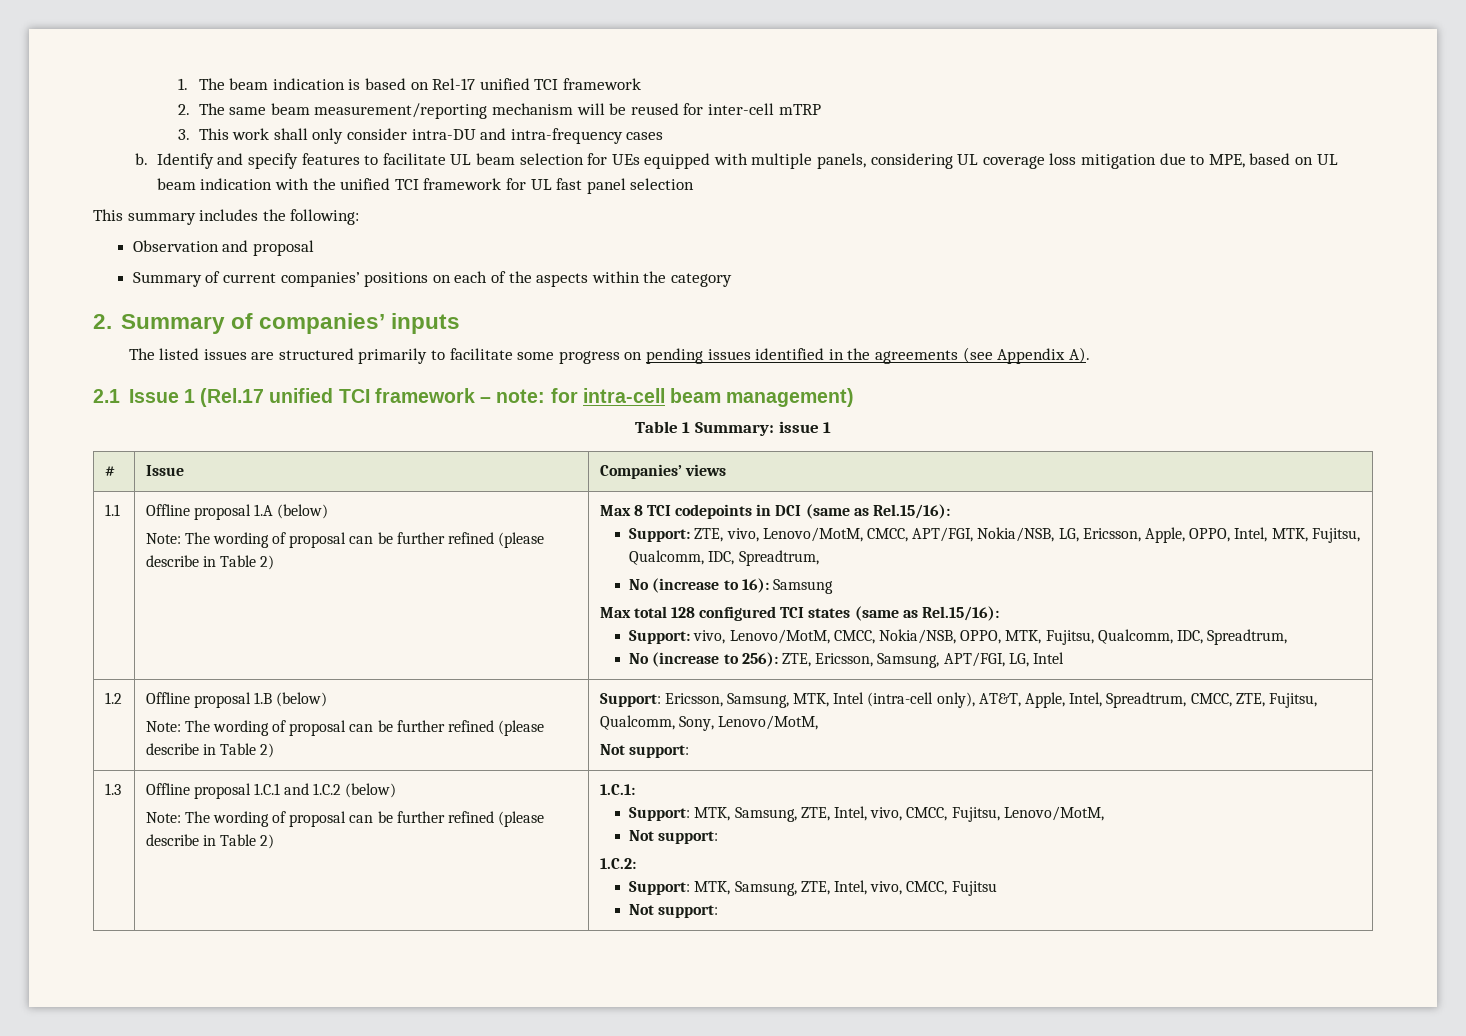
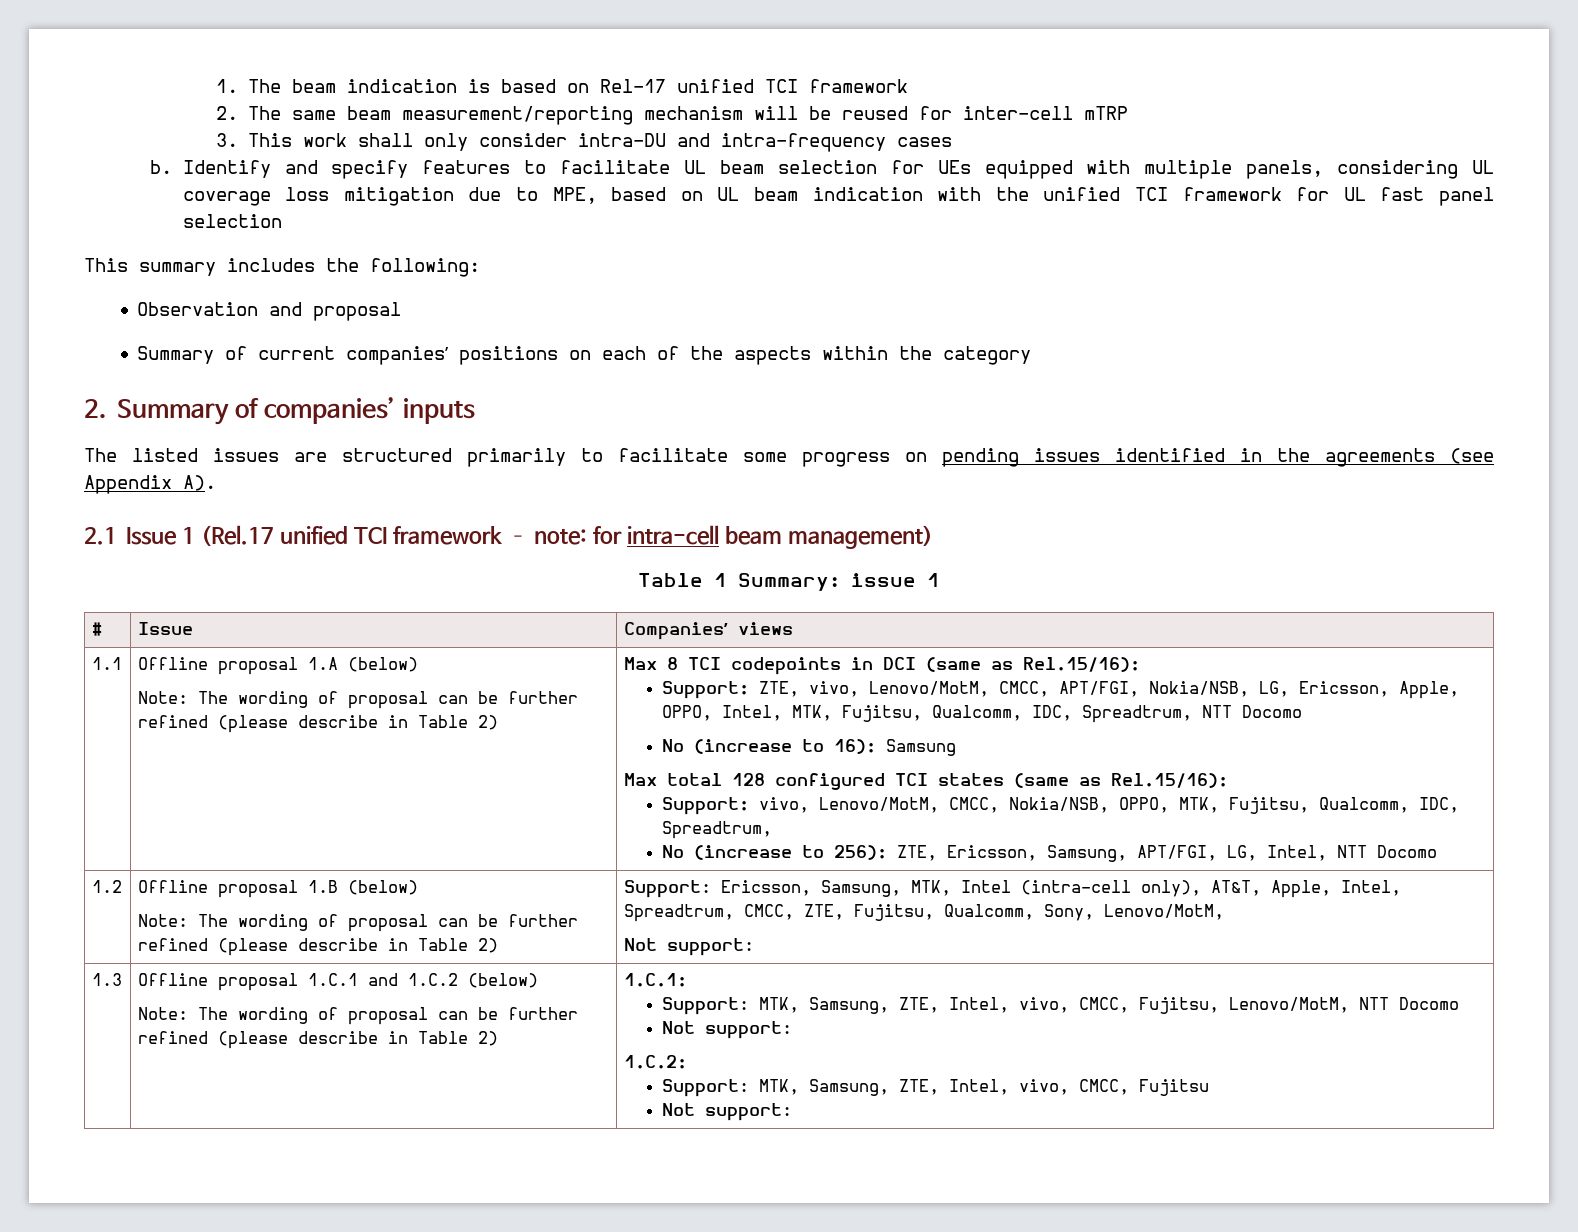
- Support: ZTE, vivo, Lenovo/MotM, CMCC, APT/FGI, Nokia/NSB, LG, Ericsson, Apple, OPPO, Intel, MTK, Fujitsu, Qualcomm, IDC, Spreadtrum,
+ Support: ZTE, vivo, Lenovo/MotM, CMCC, APT/FGI, Nokia/NSB, LG, Ericsson, Apple, OPPO, Intel, MTK, Fujitsu, Qualcomm, IDC, Spreadtrum, NTT Docomo
- No (increase to 256): ZTE, Ericsson, Samsung, APT/FGI, LG, Intel
+ No (increase to 256): ZTE, Ericsson, Samsung, APT/FGI, LG, Intel, NTT Docomo
- Support: MTK, Samsung, ZTE, Intel, vivo, CMCC, Fujitsu, Lenovo/MotM,
+ Support: MTK, Samsung, ZTE, Intel, vivo, CMCC, Fujitsu, Lenovo/MotM, NTT Docomo

